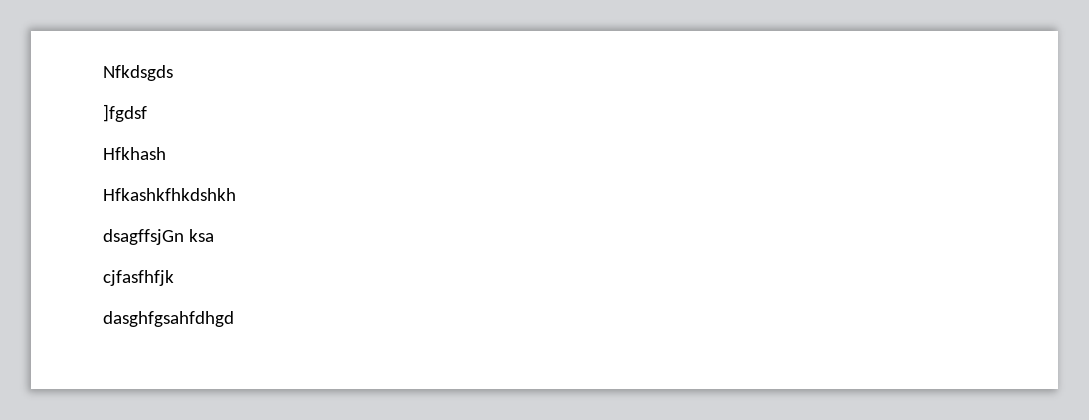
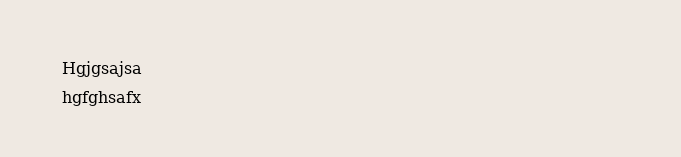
- Nfkdsgds
- ]fgdsf
- Hfkhash
- Hfkashkfhkdshkh
- dsagffsjGn ksa
- cjfasfhfjk
- dasghfgsahfdhgd
+ Hgjgsajsa
+ hgfghsafx

